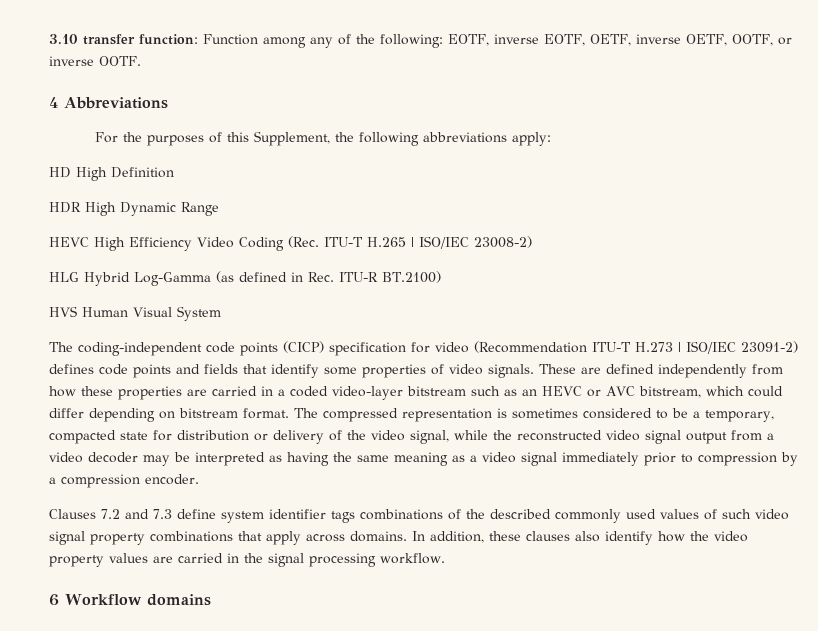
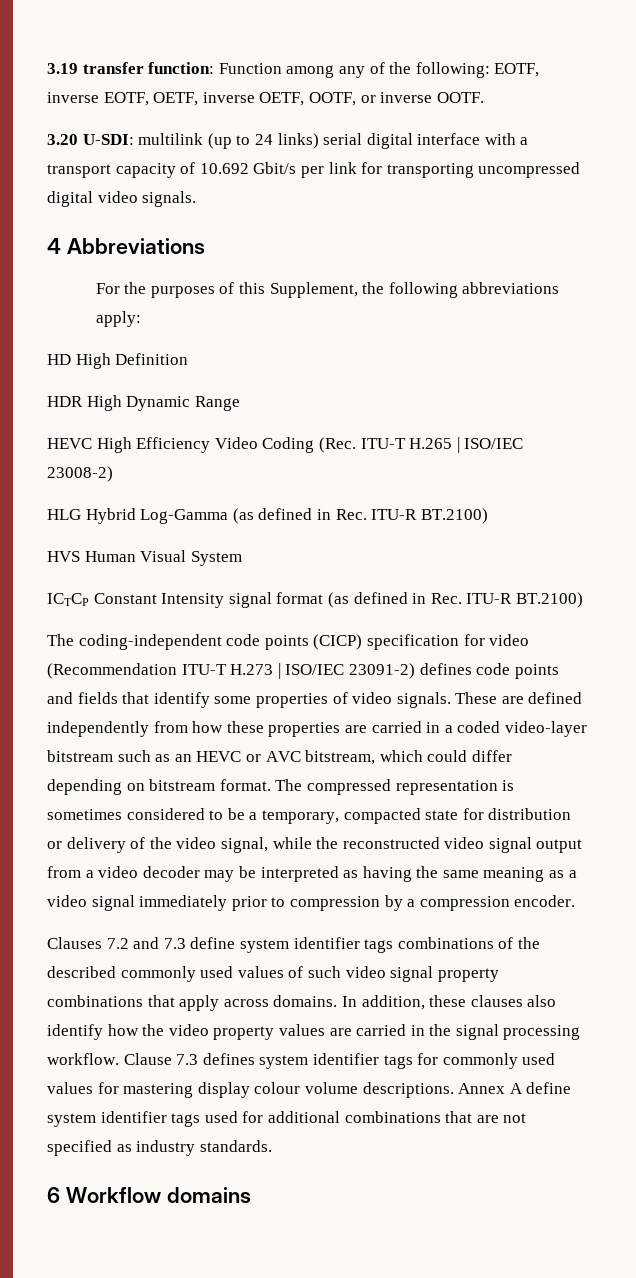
- 3.10 transfer function: Function among any of the following: EOTF, inverse EOTF, OETF, inverse OETF, OOTF, or inverse OOTF.
+ 3.19 transfer function: Function among any of the following: EOTF, inverse EOTF, OETF, inverse OETF, OOTF, or inverse OOTF.
+ 3.20 U-SDI: multilink (up to 24 links) serial digital interface with a transport capacity of 10.692 Gbit/s per link for transporting uncompressed digital video signals.
+ ICTCP Constant Intensity signal format (as defined in Rec. ITU-R BT.2100)
+ Clause 7.3 defines system identifier tags for commonly used values for mastering display colour volume descriptions. Annex A define system identifier tags used for additional combinations that are not specified as industry standards.

